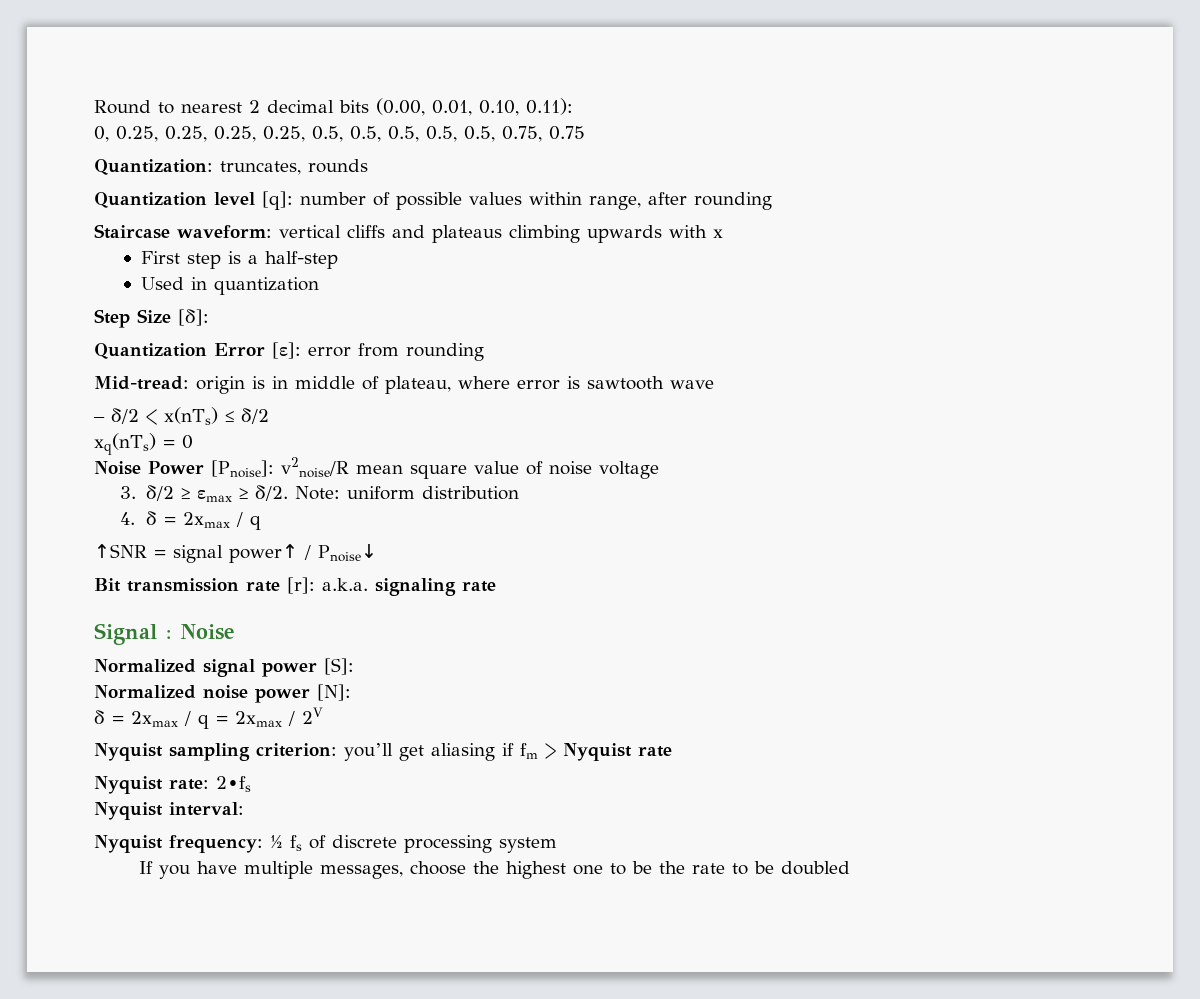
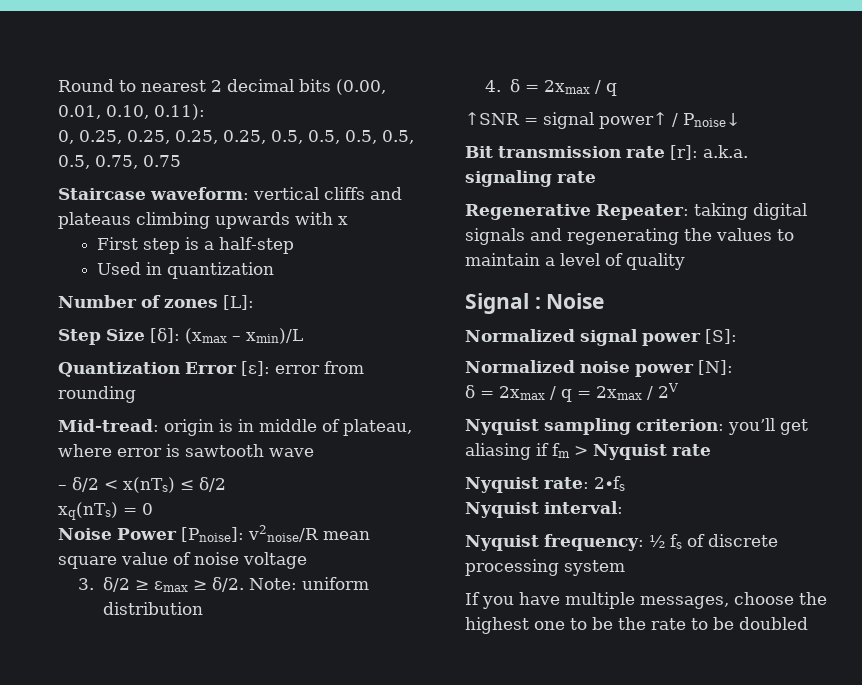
- Quantization: truncates, rounds
- Quantization level [q]: number of possible values within range, after rounding
+ Number of zones [L]:
- Step Size [δ]:
+ Step Size [δ]: (xmax – xmin)/L
+ Regenerative Repeater: taking digital signals and regenerating the values to maintain a level of quality

